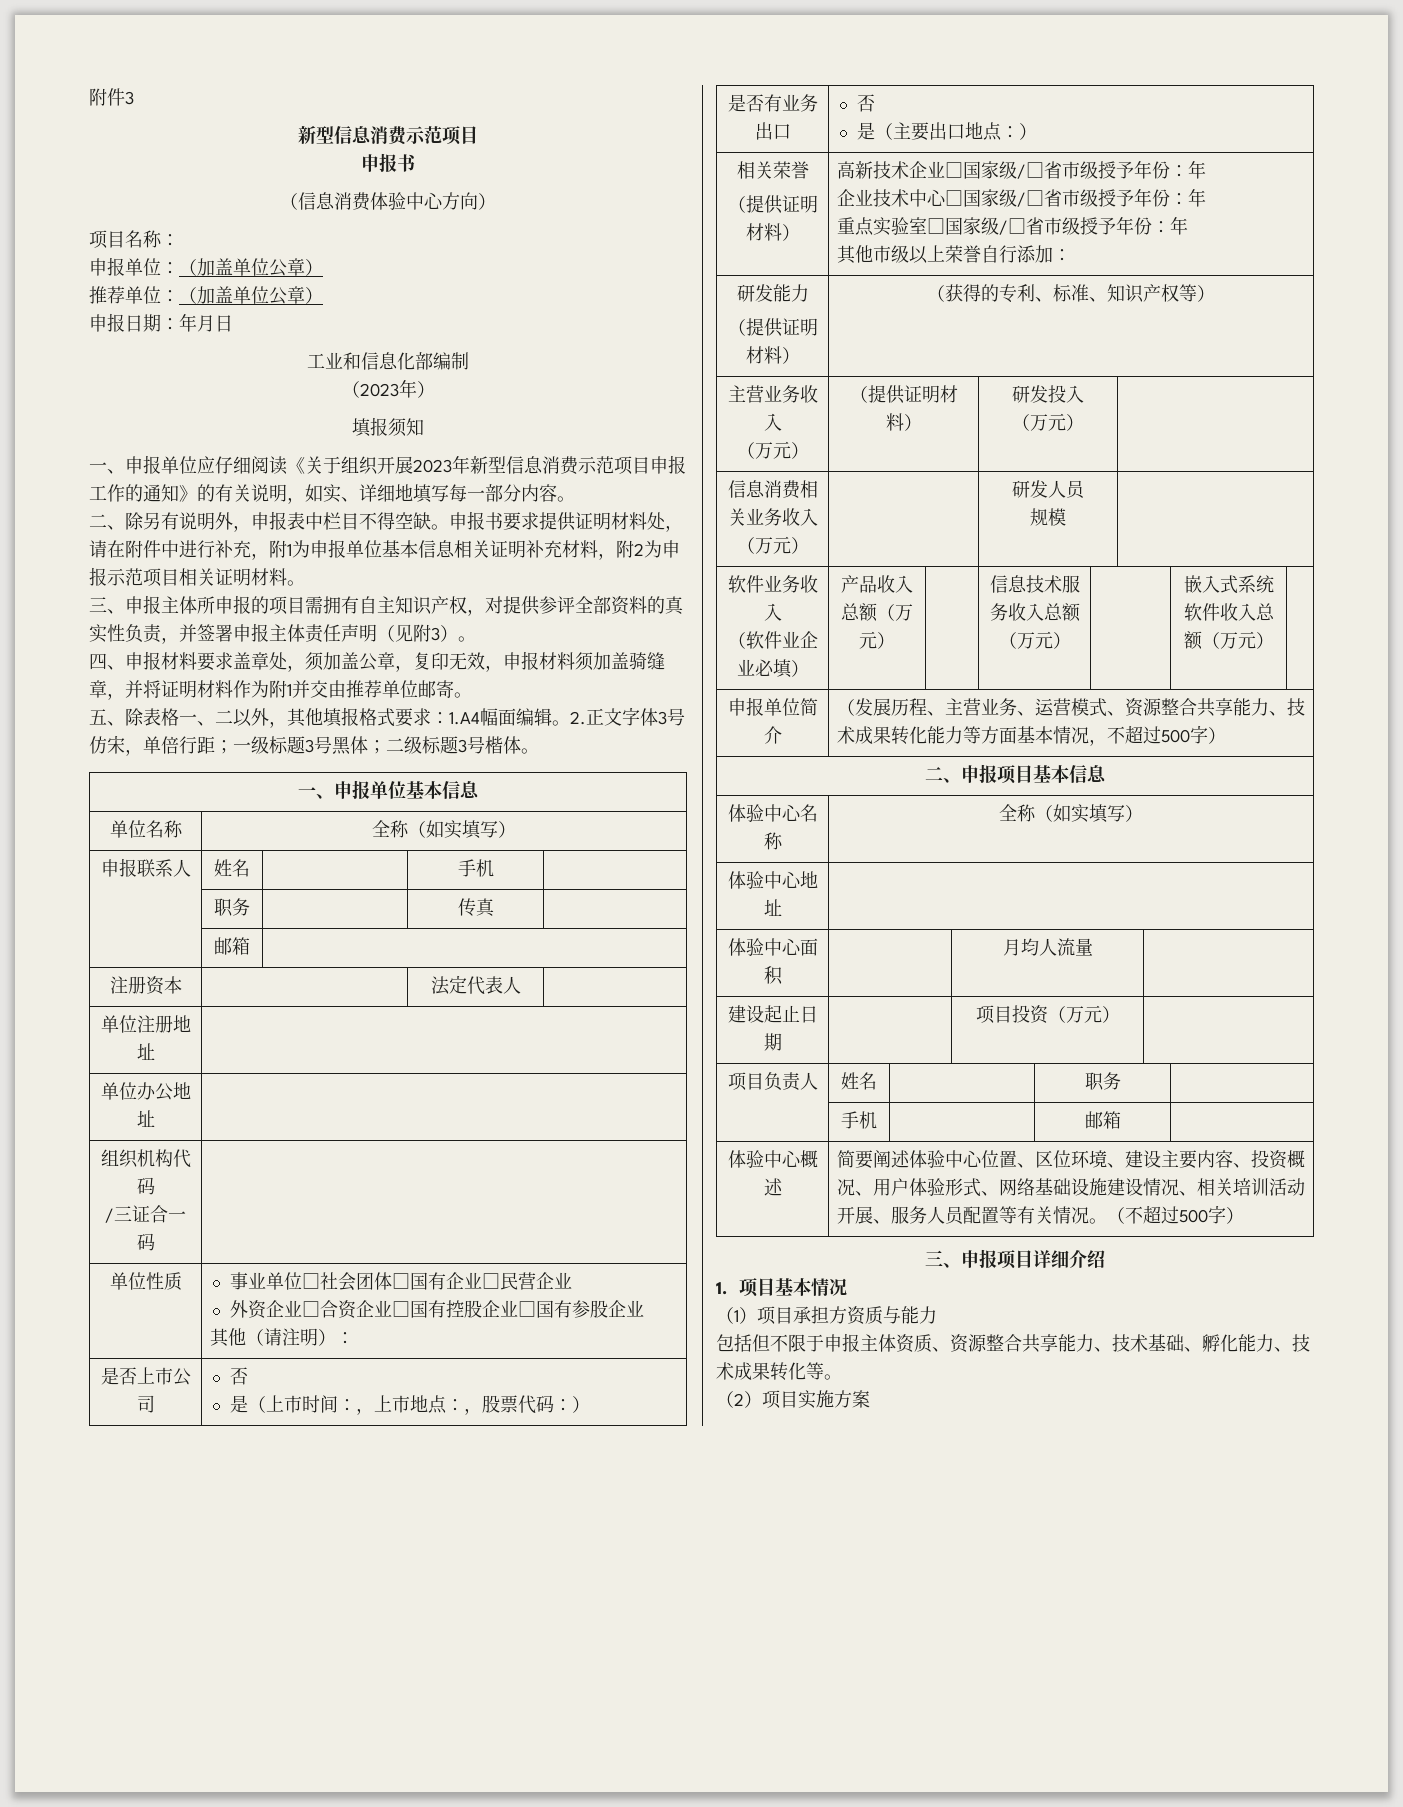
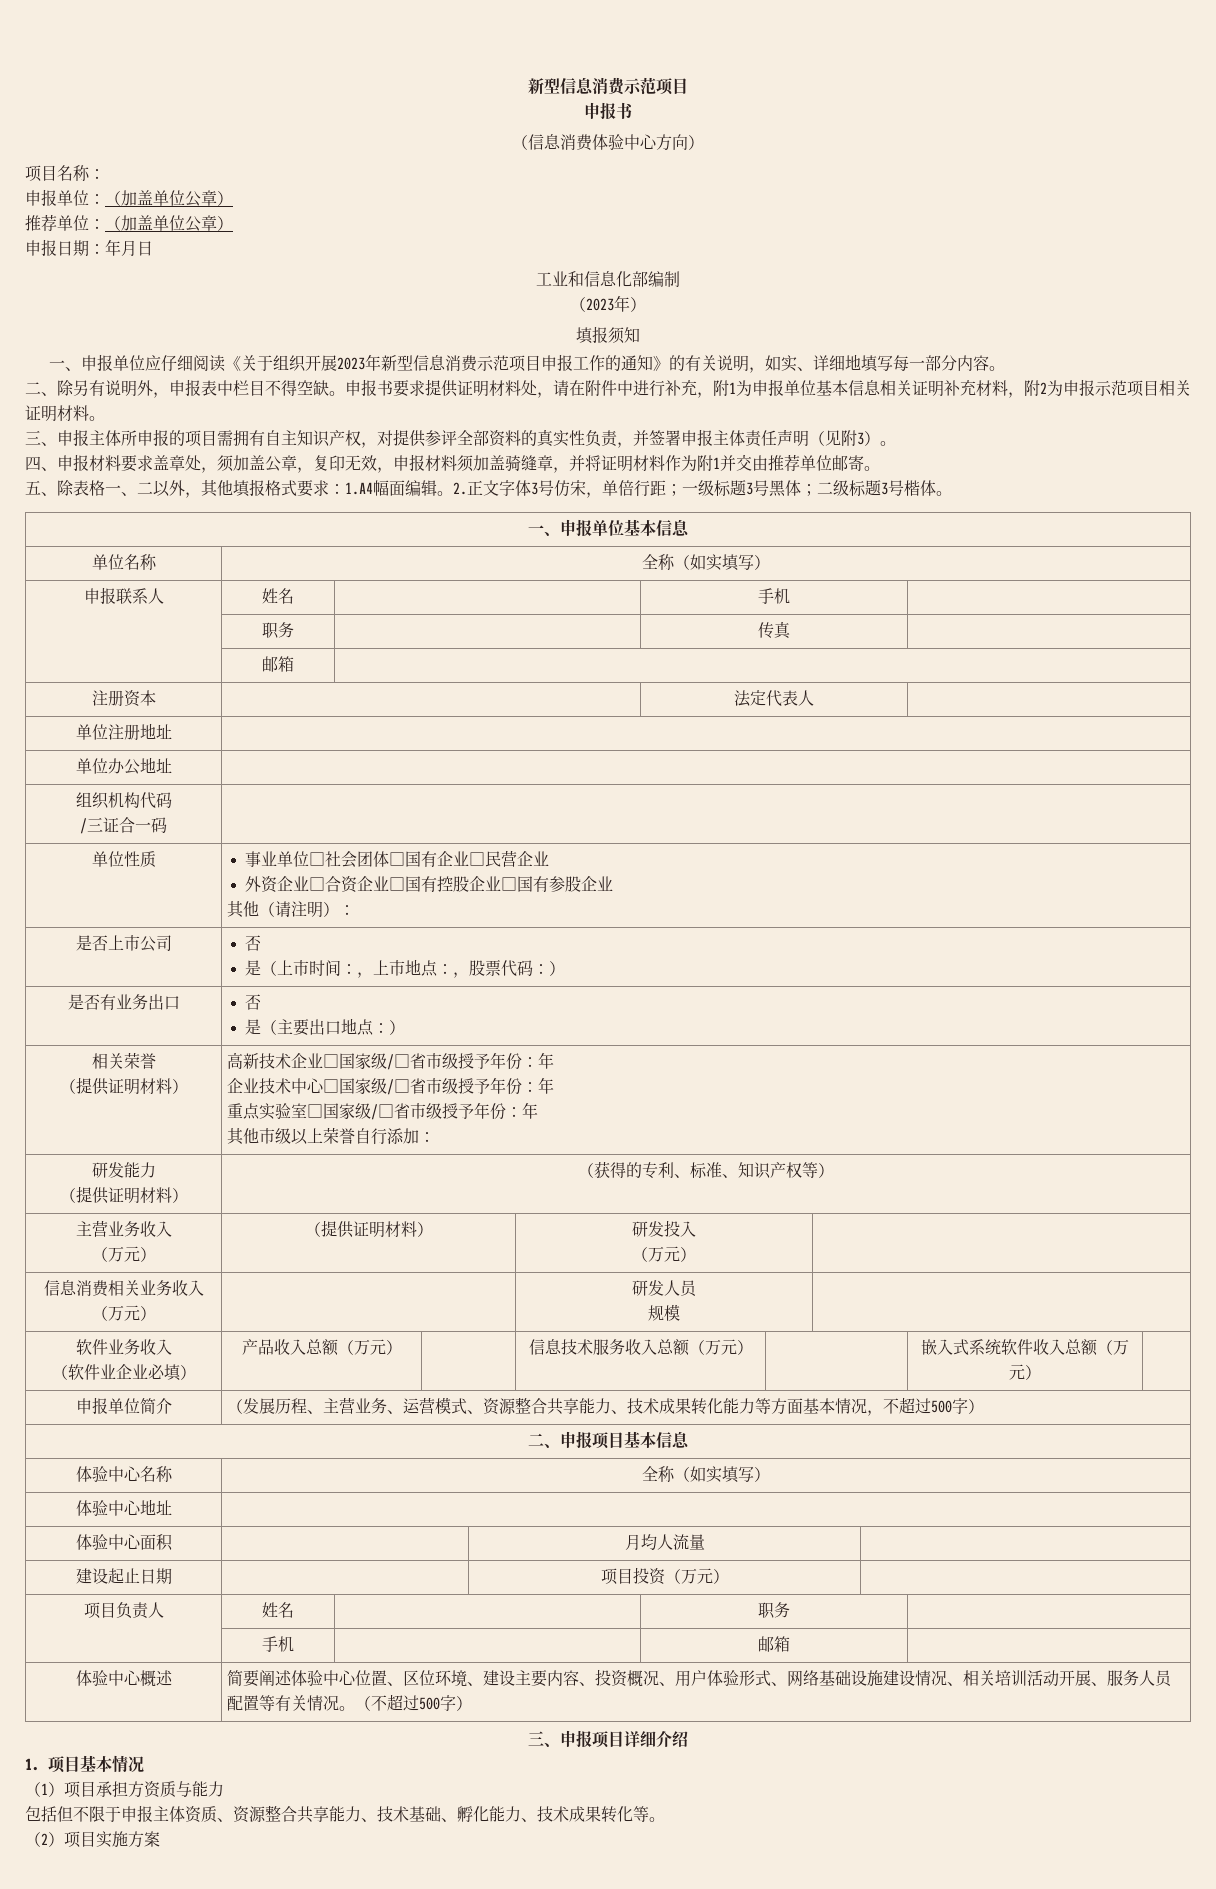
- 附件3

